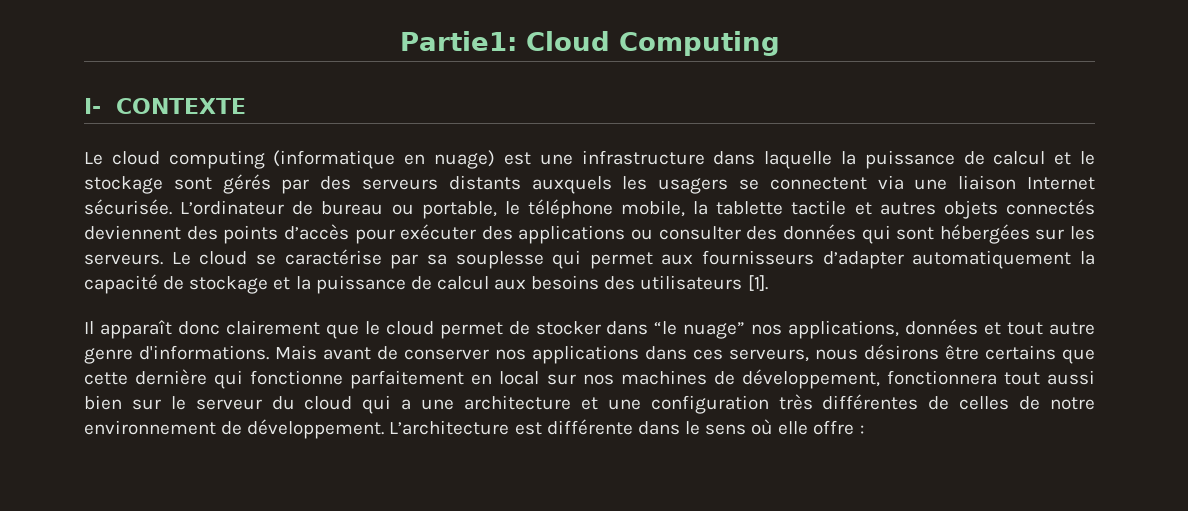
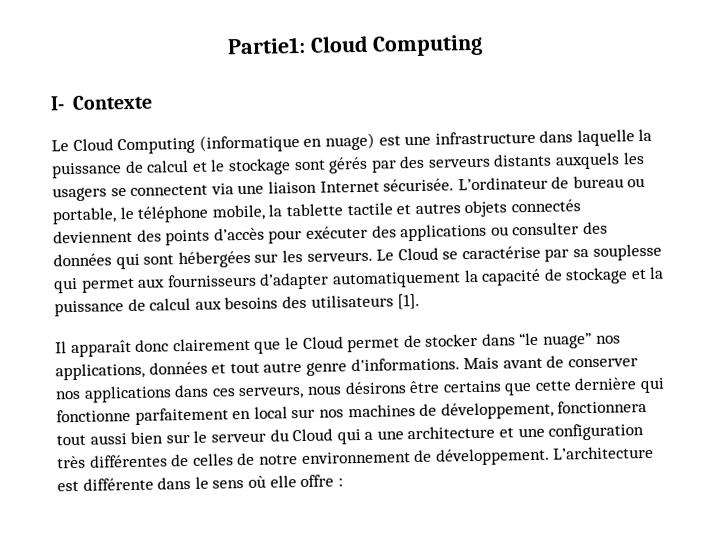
- I- CONTEXTE
- Le cloud computing (informatique en nuage) est une infrastructure dans laquelle la puissance de calcul et le stockage sont gérés par des serveurs distants auxquels les usagers se connectent via une liaison Internet sécurisée.
+ I- Contexte
+ Le Cloud Computing (informatique en nuage) est une infrastructure dans laquelle la puissance de calcul et le stockage sont gérés par des serveurs distants auxquels les usagers se connectent via une liaison Internet sécurisée.
- Le cloud se caractérise par sa souplesse qui permet aux fournisseurs d’adapter automatiquement la capacité de stockage et la puissance de calcul aux besoins des utilisateurs [1].
+ Le Cloud se caractérise par sa souplesse qui permet aux fournisseurs d’adapter automatiquement la capacité de stockage et la puissance de calcul aux besoins des utilisateurs [1].
- Il apparaît donc clairement que le cloud permet de stocker dans “le nuage” nos applications, données et tout autre genre d'informations.
+ Il apparaît donc clairement que le Cloud permet de stocker dans “le nuage” nos applications, données et tout autre genre d'informations.
- Mais avant de conserver nos applications dans ces serveurs, nous désirons être certains que cette dernière qui fonctionne parfaitement en local sur nos machines de développement, fonctionnera tout aussi bien sur le serveur du cloud qui a une architecture et une configuration très différentes de celles de notre environnement de développement.
+ Mais avant de conserver nos applications dans ces serveurs, nous désirons être certains que cette dernière qui fonctionne parfaitement en local sur nos machines de développement, fonctionnera tout aussi bien sur le serveur du Cloud qui a une architecture et une configuration très différentes de celles de notre environnement de développement.

